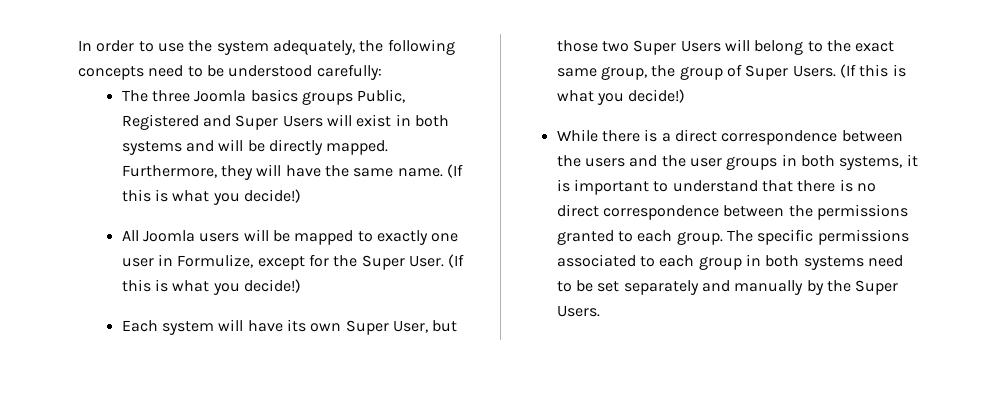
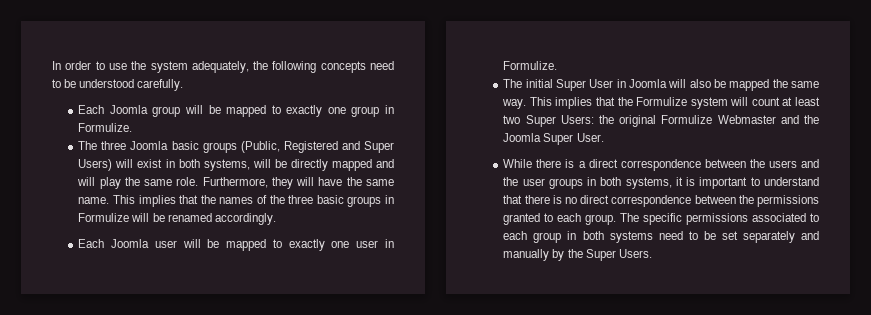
- In order to use the system adequately, the following concepts need to be understood carefully:
+ In order to use the system adequately, the following concepts need to be understood carefully.
+ Each Joomla group will be mapped to exactly one group in Formulize.
- The three Joomla basics groups Public, Registered and Super Users will exist in both systems and will be directly mapped.
+ The three Joomla basic groups (Public, Registered and Super Users) will exist in both systems, will be directly mapped and will play the same role.
- Furthermore, they will have the same name. (If this is what you decide!)
- All Joomla users will be mapped to exactly one user in Formulize, except for the Super User. (If this is what you decide!)
- Each system will have its own Super User, but those two Super Users will belong to the exact same group, the group of Super Users. (If this is what you decide!)
+ Furthermore, they will have the same name. This implies that the names of the three basic groups in Formulize will be renamed accordingly.
+ Each Joomla user will be mapped to exactly one user in Formulize.
+ The initial Super User in Joomla will also be mapped the same way. This implies that the Formulize system will count at least two Super Users: the original Formulize Webmaster and the Joomla Super User.

